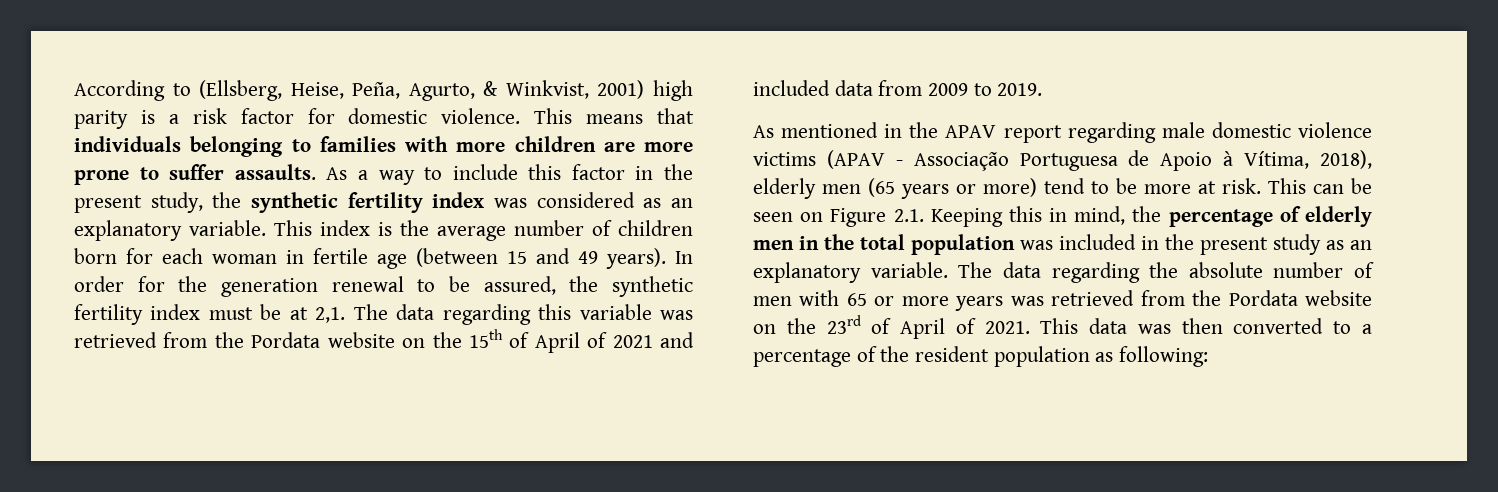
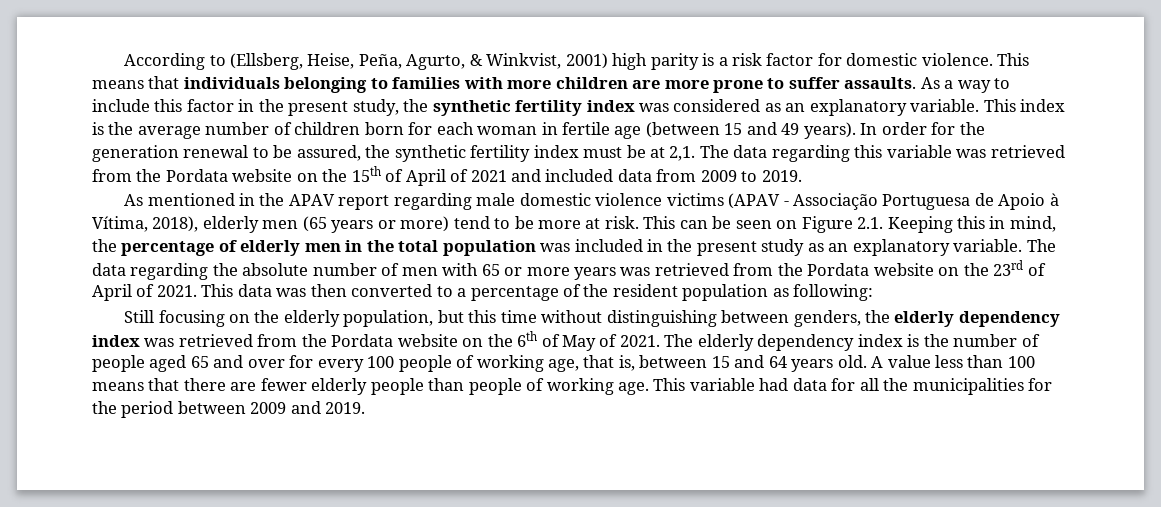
+ Still focusing on the elderly population, but this time without distinguishing between genders, the elderly dependency index was retrieved from the Pordata website on the 6th of May of 2021. The elderly dependency index is the number of people aged 65 and over for every 100 people of working age, that is, between 15 and 64 years old. A value less than 100 means that there are fewer elderly people than people of working age. This variable had data for all the municipalities for the period between 2009 and 2019.

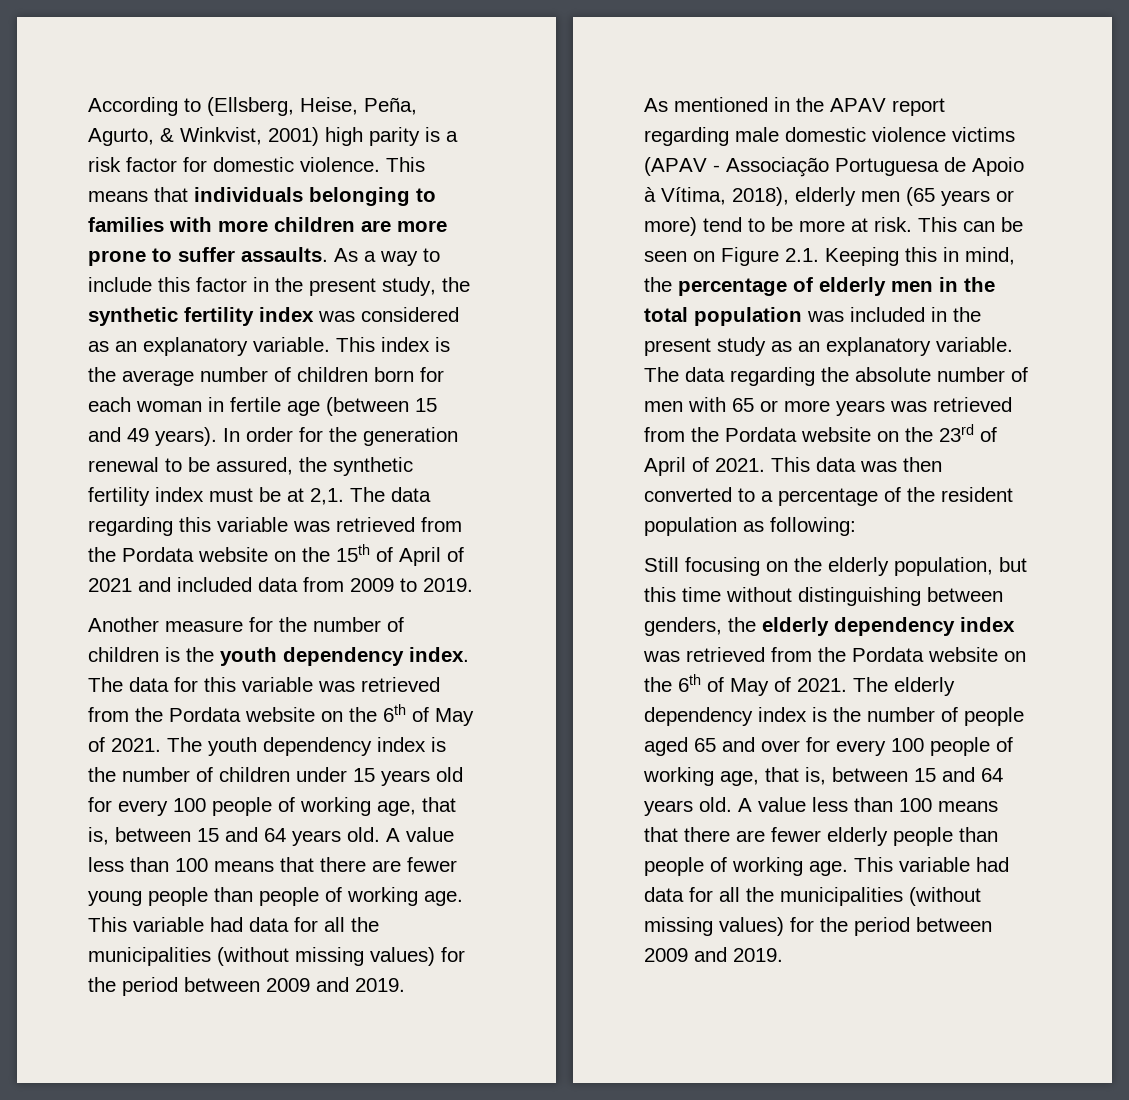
+ Another measure for the number of children is the youth dependency index. The data for this variable was retrieved from the Pordata website on the 6th of May of 2021. The youth dependency index is the number of children under 15 years old for every 100 people of working age, that is, between 15 and 64 years old. A value less than 100 means that there are fewer young people than people of working age. This variable had data for all the municipalities (without missing values) for the period between 2009 and 2019.
- A value less than 100 means that there are fewer elderly people than people of working age. This variable had data for all the municipalities for the period between 2009 and 2019.
+ A value less than 100 means that there are fewer elderly people than people of working age. This variable had data for all the municipalities (without missing values) for the period between 2009 and 2019.

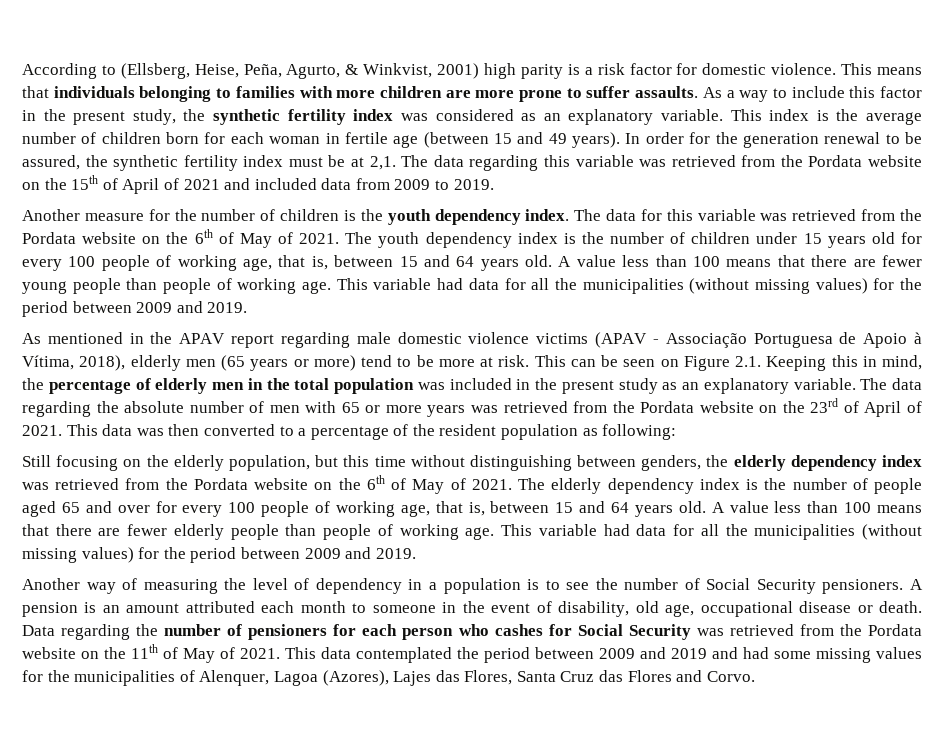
+ Another way of measuring the level of dependency in a population is to see the number of Social Security pensioners. A pension is an amount attributed each month to someone in the event of disability, old age, occupational disease or death. Data regarding the number of pensioners for each person who cashes for Social Security was retrieved from the Pordata website on the 11th of May of 2021. This data contemplated the period between 2009 and 2019 and had some missing values for the municipalities of Alenquer, Lagoa (Azores), Lajes das Flores, Santa Cruz das Flores and Corvo.

